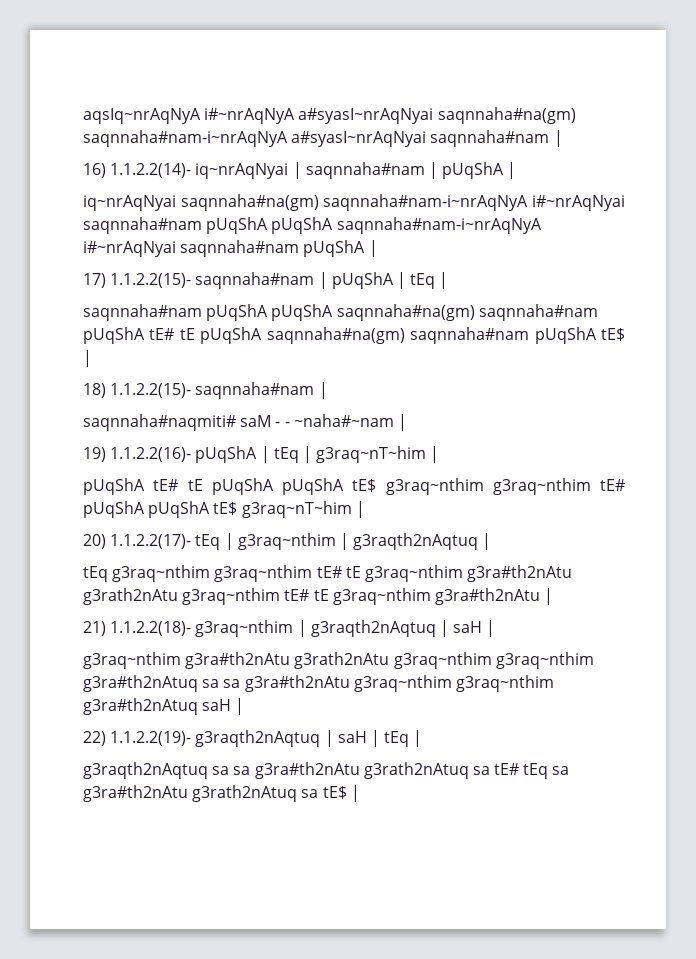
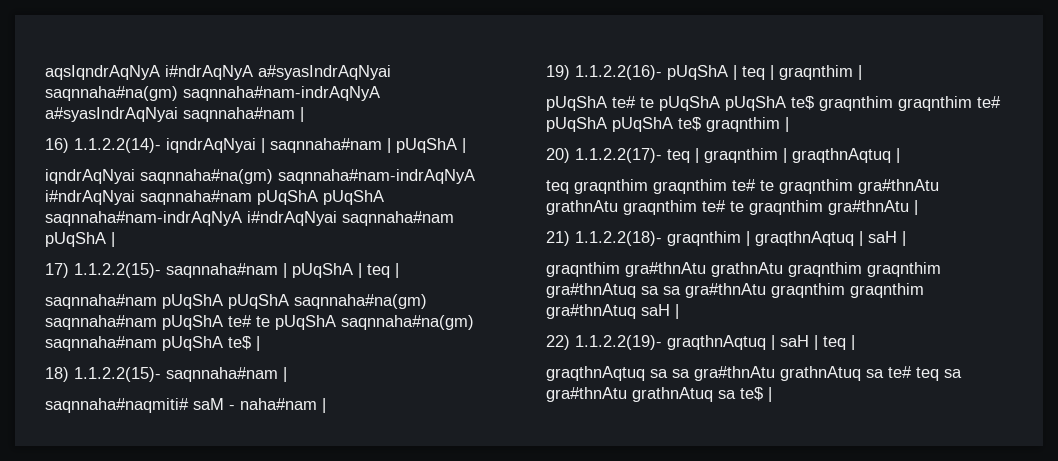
- aqsIq~nrAqNyA i#~nrAqNyA a#syasI~nrAqNyai saqnnaha#na(gm) saqnnaha#nam-i~nrAqNyA a#syasI~nrAqNyai saqnnaha#nam |
+ aqsIqndrAqNyA i#ndrAqNyA a#syasIndrAqNyai saqnnaha#na(gm) saqnnaha#nam-indrAqNyA a#syasIndrAqNyai saqnnaha#nam |
- 16) 1.1.2.2(14)- iq~nrAqNyai | saqnnaha#nam | pUqShA |
+ 16) 1.1.2.2(14)- iqndrAqNyai | saqnnaha#nam | pUqShA |
- iq~nrAqNyai saqnnaha#na(gm) saqnnaha#nam-i~nrAqNyA i#~nrAqNyai saqnnaha#nam pUqShA pUqShA saqnnaha#nam-i~nrAqNyA i#~nrAqNyai saqnnaha#nam pUqShA |
+ iqndrAqNyai saqnnaha#na(gm) saqnnaha#nam-indrAqNyA i#ndrAqNyai saqnnaha#nam pUqShA pUqShA saqnnaha#nam-indrAqNyA i#ndrAqNyai saqnnaha#nam pUqShA |
- 17) 1.1.2.2(15)- saqnnaha#nam | pUqShA | tEq |
+ 17) 1.1.2.2(15)- saqnnaha#nam | pUqShA | teq |
- saqnnaha#nam pUqShA pUqShA saqnnaha#na(gm) saqnnaha#nam pUqShA tE# tE pUqShA saqnnaha#na(gm) saqnnaha#nam pUqShA tE$ |
+ saqnnaha#nam pUqShA pUqShA saqnnaha#na(gm) saqnnaha#nam pUqShA te# te pUqShA saqnnaha#na(gm) saqnnaha#nam pUqShA te$ |
- saqnnaha#naqmiti# saM - - ~naha#~nam |
+ saqnnaha#naqmiti# saM - naha#nam |
- 19) 1.1.2.2(16)- pUqShA | tEq | g3raq~nT~him |
+ 19) 1.1.2.2(16)- pUqShA | teq | graqnthim |
- pUqShA tE# tE pUqShA pUqShA tE$ g3raq~nthim g3raq~nthim tE# pUqShA pUqShA tE$ g3raq~nT~him |
- 20) 1.1.2.2(17)- tEq | g3raq~nthim | g3raqth2nAqtuq |
- tEq g3raq~nthim g3raq~nthim tE# tE g3raq~nthim g3ra#th2nAtu g3rath2nAtu g3raq~nthim tE# tE g3raq~nthim g3ra#th2nAtu |
+ pUqShA te# te pUqShA pUqShA te$ graqnthim graqnthim te# pUqShA pUqShA te$ graqnthim |
+ 20) 1.1.2.2(17)- teq | graqnthim | graqthnAqtuq |
+ teq graqnthim graqnthim te# te graqnthim gra#thnAtu grathnAtu graqnthim te# te graqnthim gra#thnAtu |
- 21) 1.1.2.2(18)- g3raq~nthim | g3raqth2nAqtuq | saH |
+ 21) 1.1.2.2(18)- graqnthim | graqthnAqtuq | saH |
- g3raq~nthim g3ra#th2nAtu g3rath2nAtu g3raq~nthim g3raq~nthim g3ra#th2nAtuq sa sa g3ra#th2nAtu g3raq~nthim g3raq~nthim g3ra#th2nAtuq saH |
+ graqnthim gra#thnAtu grathnAtu graqnthim graqnthim gra#thnAtuq sa sa gra#thnAtu graqnthim graqnthim gra#thnAtuq saH |
- 22) 1.1.2.2(19)- g3raqth2nAqtuq | saH | tEq |
- g3raqth2nAqtuq sa sa g3ra#th2nAtu g3rath2nAtuq sa tE# tEq sa g3ra#th2nAtu g3rath2nAtuq sa tE$ |
+ 22) 1.1.2.2(19)- graqthnAqtuq | saH | teq |
+ graqthnAqtuq sa sa gra#thnAtu grathnAtuq sa te# teq sa gra#thnAtu grathnAtuq sa te$ |

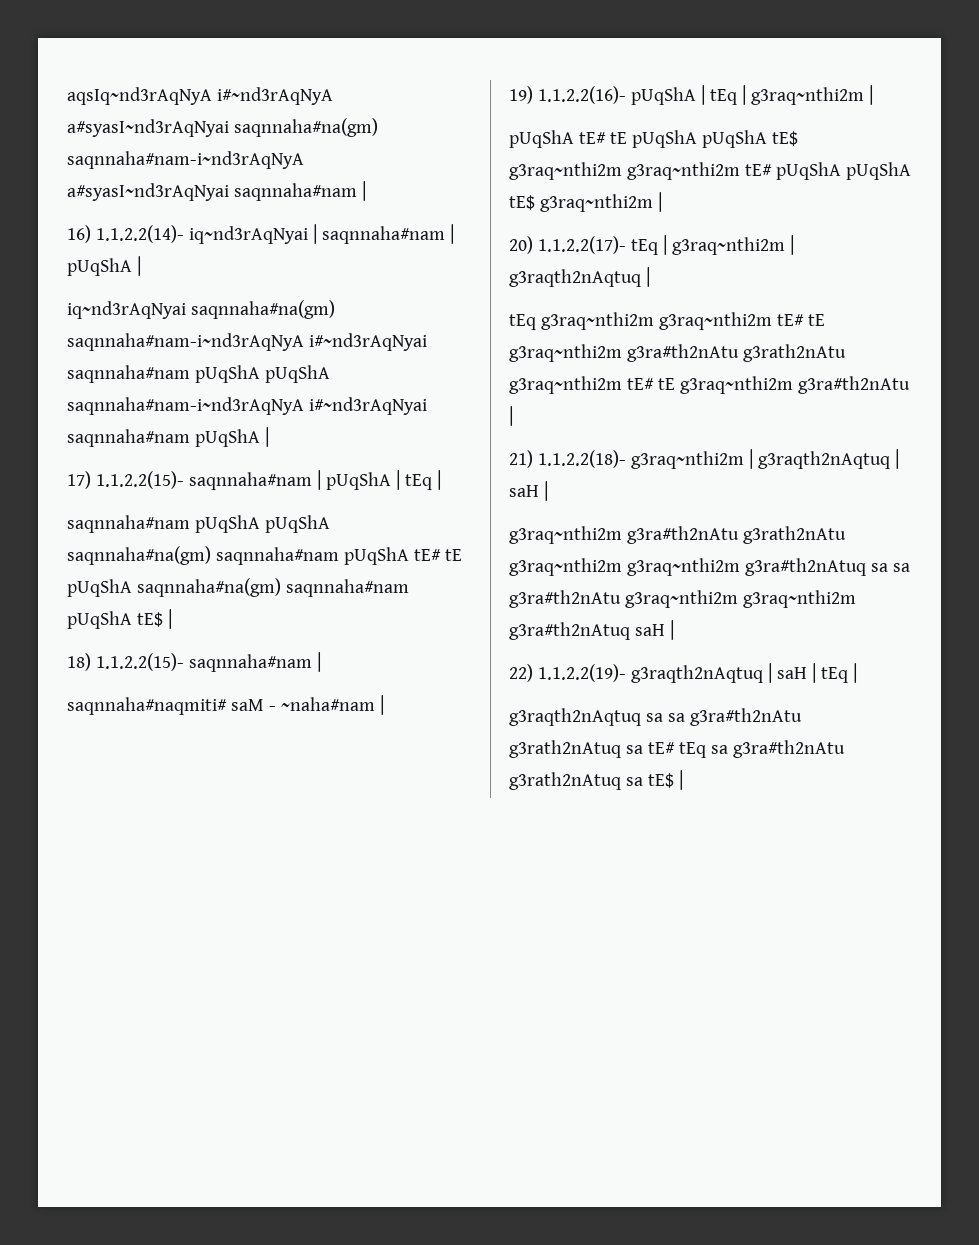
- aqsIqndrAqNyA i#ndrAqNyA a#syasIndrAqNyai saqnnaha#na(gm) saqnnaha#nam-indrAqNyA a#syasIndrAqNyai saqnnaha#nam |
+ aqsIq~nd3rAqNyA i#~nd3rAqNyA a#syasI~nd3rAqNyai saqnnaha#na(gm) saqnnaha#nam-i~nd3rAqNyA a#syasI~nd3rAqNyai saqnnaha#nam |
- 16) 1.1.2.2(14)- iqndrAqNyai | saqnnaha#nam | pUqShA |
+ 16) 1.1.2.2(14)- iq~nd3rAqNyai | saqnnaha#nam | pUqShA |
- iqndrAqNyai saqnnaha#na(gm) saqnnaha#nam-indrAqNyA i#ndrAqNyai saqnnaha#nam pUqShA pUqShA saqnnaha#nam-indrAqNyA i#ndrAqNyai saqnnaha#nam pUqShA |
+ iq~nd3rAqNyai saqnnaha#na(gm) saqnnaha#nam-i~nd3rAqNyA i#~nd3rAqNyai saqnnaha#nam pUqShA pUqShA saqnnaha#nam-i~nd3rAqNyA i#~nd3rAqNyai saqnnaha#nam pUqShA |
- 17) 1.1.2.2(15)- saqnnaha#nam | pUqShA | teq |
+ 17) 1.1.2.2(15)- saqnnaha#nam | pUqShA | tEq |
- saqnnaha#nam pUqShA pUqShA saqnnaha#na(gm) saqnnaha#nam pUqShA te# te pUqShA saqnnaha#na(gm) saqnnaha#nam pUqShA te$ |
+ saqnnaha#nam pUqShA pUqShA saqnnaha#na(gm) saqnnaha#nam pUqShA tE# tE pUqShA saqnnaha#na(gm) saqnnaha#nam pUqShA tE$ |
- saqnnaha#naqmiti# saM - naha#nam |
+ saqnnaha#naqmiti# saM - ~naha#nam |
- 19) 1.1.2.2(16)- pUqShA | teq | graqnthim |
+ 19) 1.1.2.2(16)- pUqShA | tEq | g3raq~nthi2m |
- pUqShA te# te pUqShA pUqShA te$ graqnthim graqnthim te# pUqShA pUqShA te$ graqnthim |
- 20) 1.1.2.2(17)- teq | graqnthim | graqthnAqtuq |
- teq graqnthim graqnthim te# te graqnthim gra#thnAtu grathnAtu graqnthim te# te graqnthim gra#thnAtu |
+ pUqShA tE# tE pUqShA pUqShA tE$ g3raq~nthi2m g3raq~nthi2m tE# pUqShA pUqShA tE$ g3raq~nthi2m |
+ 20) 1.1.2.2(17)- tEq | g3raq~nthi2m | g3raqth2nAqtuq |
+ tEq g3raq~nthi2m g3raq~nthi2m tE# tE g3raq~nthi2m g3ra#th2nAtu g3rath2nAtu g3raq~nthi2m tE# tE g3raq~nthi2m g3ra#th2nAtu |
- 21) 1.1.2.2(18)- graqnthim | graqthnAqtuq | saH |
+ 21) 1.1.2.2(18)- g3raq~nthi2m | g3raqth2nAqtuq | saH |
- graqnthim gra#thnAtu grathnAtu graqnthim graqnthim gra#thnAtuq sa sa gra#thnAtu graqnthim graqnthim gra#thnAtuq saH |
+ g3raq~nthi2m g3ra#th2nAtu g3rath2nAtu g3raq~nthi2m g3raq~nthi2m g3ra#th2nAtuq sa sa g3ra#th2nAtu g3raq~nthi2m g3raq~nthi2m g3ra#th2nAtuq saH |
- 22) 1.1.2.2(19)- graqthnAqtuq | saH | teq |
- graqthnAqtuq sa sa gra#thnAtu grathnAtuq sa te# teq sa gra#thnAtu grathnAtuq sa te$ |
+ 22) 1.1.2.2(19)- g3raqth2nAqtuq | saH | tEq |
+ g3raqth2nAqtuq sa sa g3ra#th2nAtu g3rath2nAtuq sa tE# tEq sa g3ra#th2nAtu g3rath2nAtuq sa tE$ |

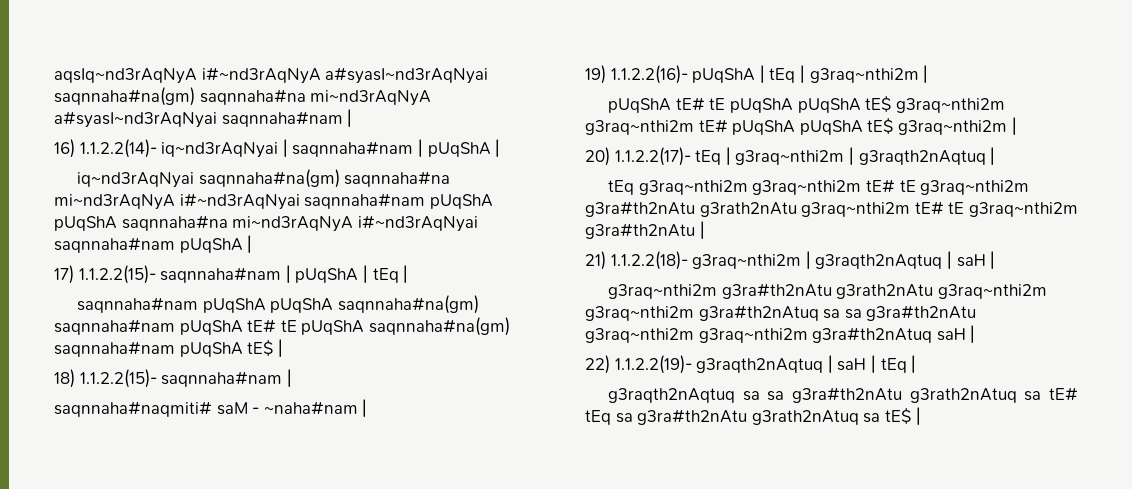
- aqsIq~nd3rAqNyA i#~nd3rAqNyA a#syasI~nd3rAqNyai saqnnaha#na(gm) saqnnaha#nam-i~nd3rAqNyA a#syasI~nd3rAqNyai saqnnaha#nam |
+ aqsIq~nd3rAqNyA i#~nd3rAqNyA a#syasI~nd3rAqNyai saqnnaha#na(gm) saqnnaha#na mi~nd3rAqNyA a#syasI~nd3rAqNyai saqnnaha#nam |
- iq~nd3rAqNyai saqnnaha#na(gm) saqnnaha#nam-i~nd3rAqNyA i#~nd3rAqNyai saqnnaha#nam pUqShA pUqShA saqnnaha#nam-i~nd3rAqNyA i#~nd3rAqNyai saqnnaha#nam pUqShA |
+ iq~nd3rAqNyai saqnnaha#na(gm) saqnnaha#na mi~nd3rAqNyA i#~nd3rAqNyai saqnnaha#nam pUqShA pUqShA saqnnaha#na mi~nd3rAqNyA i#~nd3rAqNyai saqnnaha#nam pUqShA |

